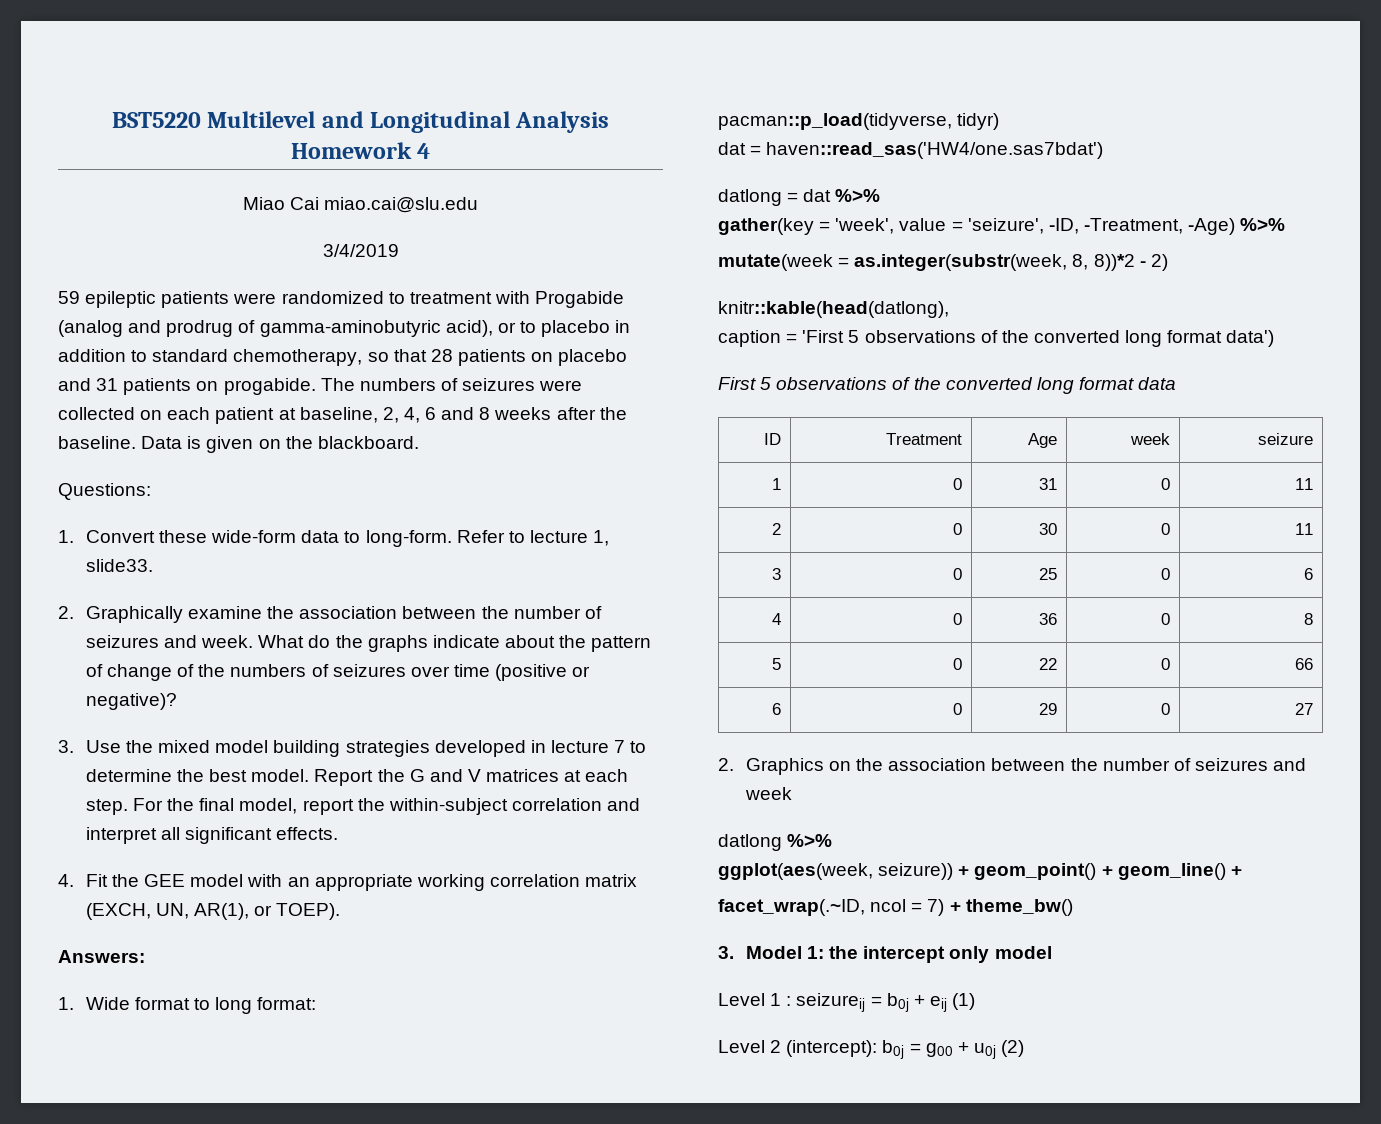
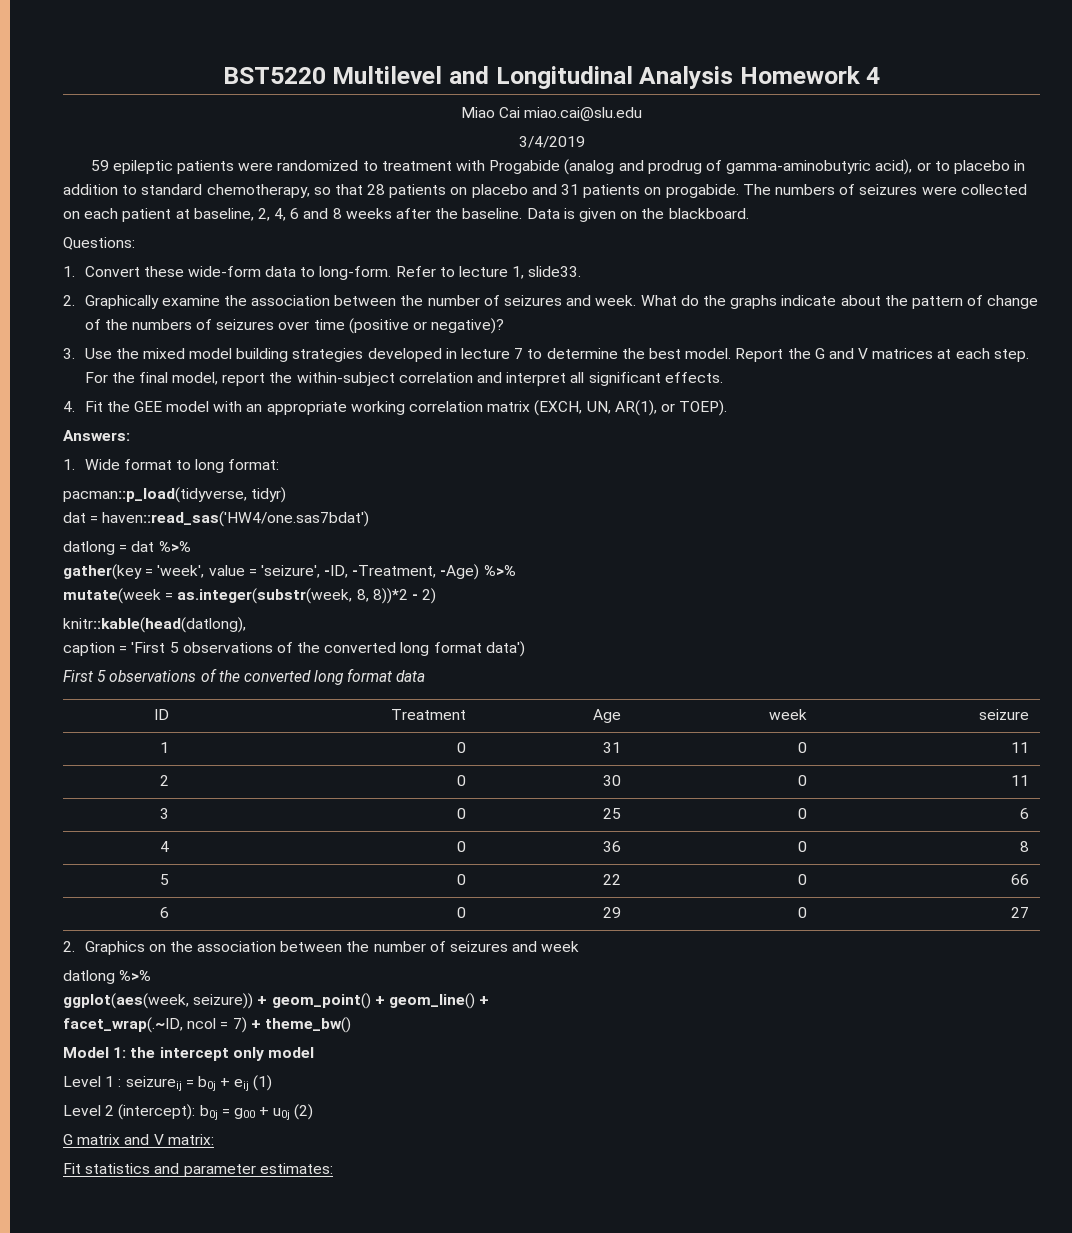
- 3. Model 1: the intercept only model
+ Model 1: the intercept only model
+ G matrix and V matrix:
+ Fit statistics and parameter estimates:

